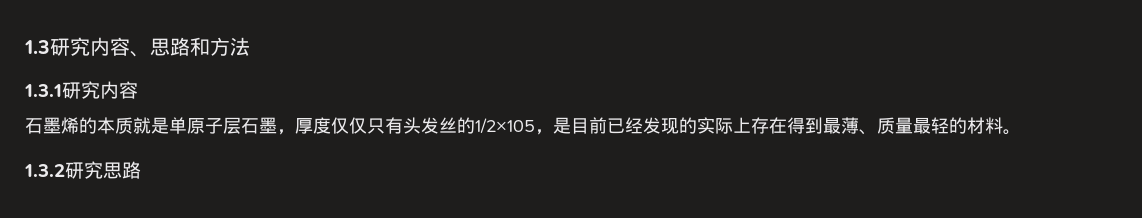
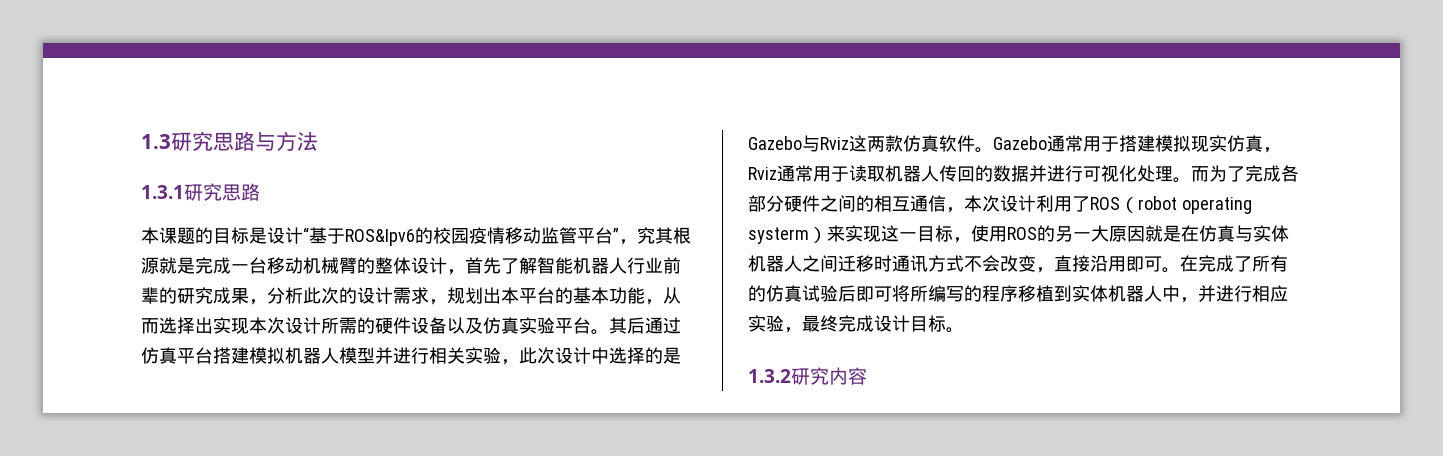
- 1.3研究内容、思路和方法
+ 1.3研究思路与方法
- 1.3.1研究内容
- 石墨烯的本质就是单原子层石墨，厚度仅仅只有头发丝的1/2×105，是目前已经发现的实际上存在得到最薄、质量最轻的材料。
+ 1.3.1研究思路
+ 本课题的目标是设计“基于ROS&Ipv6的校园疫情移动监管平台”，究其根源就是完成一台移动机械臂的整体设计，首先了解智能机器人行业前辈的研究成果，分析此次的设计需求，规划出本平台的基本功能，从而选择出实现本次设计所需的硬件设备以及仿真实验平台。其后通过仿真平台搭建模拟机器人模型并进行相关实验，此次设计中选择的是Gazebo与Rviz这两款仿真软件。Gazebo通常用于搭建模拟现实仿真，Rviz通常用于读取机器人传回的数据并进行可视化处理。而为了完成各部分硬件之间的相互通信，本次设计利用了ROS（robot operating systerm）来实现这一目标，使用ROS的另一大原因就是在仿真与实体机器人之间迁移时通讯方式不会改变，直接沿用即可。在完成了所有的仿真试验后即可将所编写的程序移植到实体机器人中，并进行相应实验，最终完成设计目标。
- 1.3.2研究思路
+ 1.3.2研究内容

